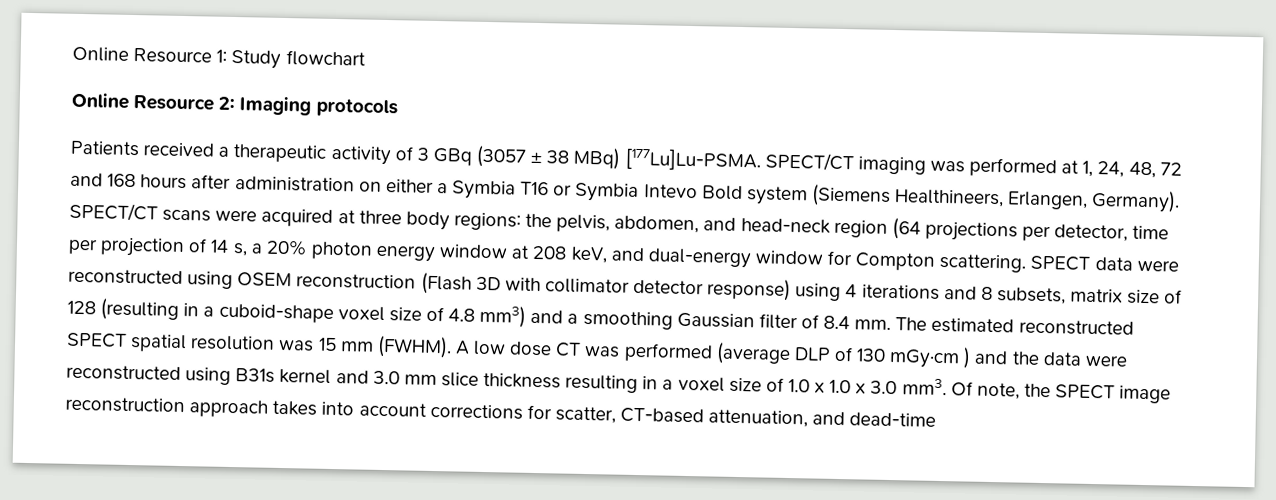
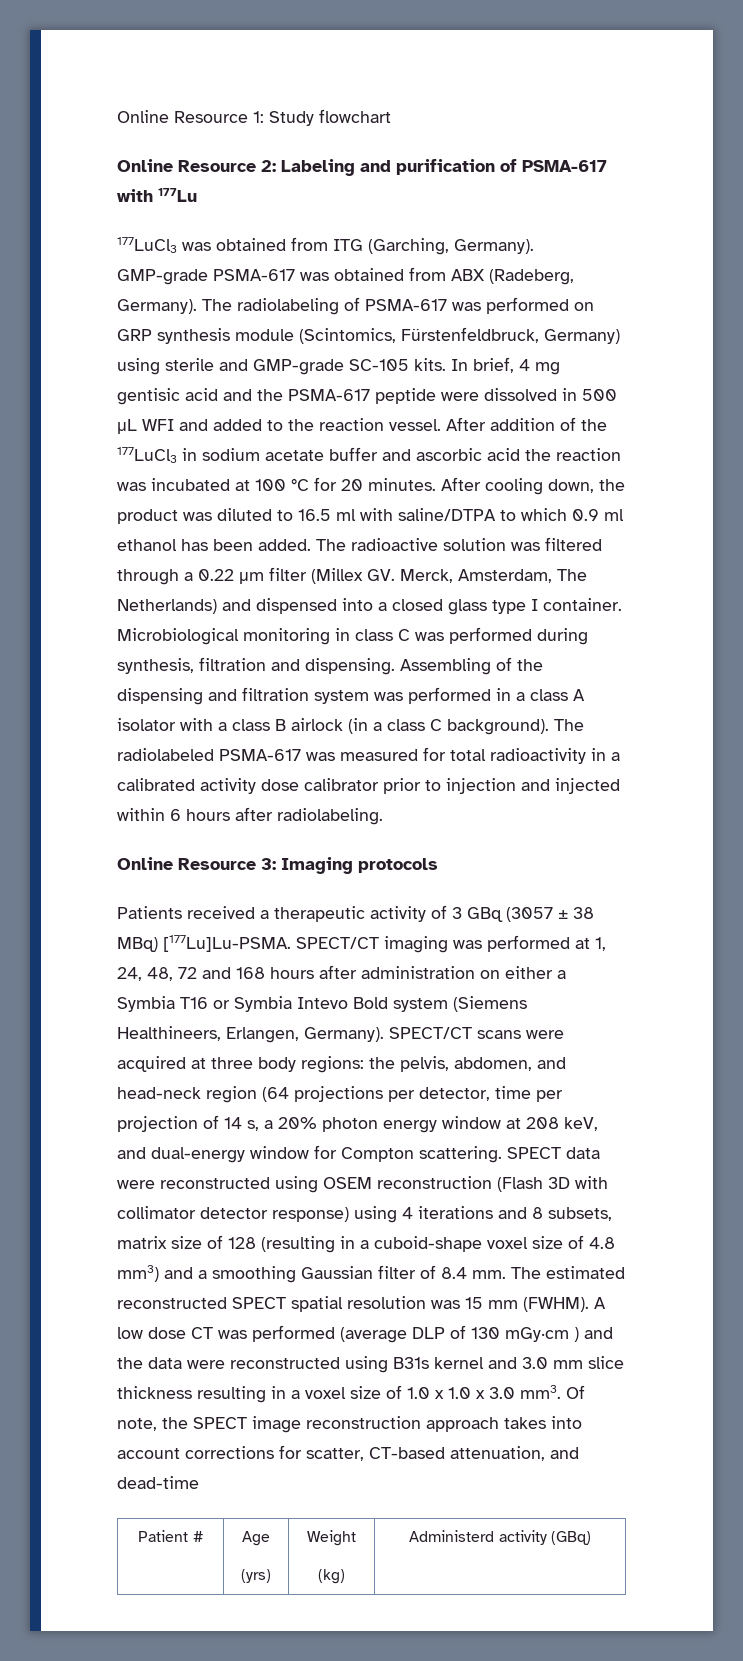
- Online Resource 2: Imaging protocols
+ Online Resource 2: Labeling and purification of PSMA-617 with 177Lu
+ 177LuCl3 was obtained from ITG (Garching, Germany). GMP-grade PSMA-617 was obtained from ABX (Radeberg, Germany). The radiolabeling of PSMA-617 was performed on GRP synthesis module (Scintomics, Fürstenfeldbruck, Germany) using sterile and GMP-grade SC-105 kits. In brief, 4 mg gentisic acid and the PSMA-617 peptide were dissolved in 500 μL WFI and added to the reaction vessel. After addition of the 177LuCl3 in sodium acetate buffer and ascorbic acid the reaction was incubated at 100 °C for 20 minutes. After cooling down, the product was diluted to 16.5 ml with saline/DTPA to which 0.9 ml ethanol has been added. The radioactive solution was filtered through a 0.22 μm filter (Millex GV. Merck, Amsterdam, The Netherlands) and dispensed into a closed glass type I container. Microbiological monitoring in class C was performed during synthesis, filtration and dispensing. Assembling of the dispensing and filtration system was performed in a class A isolator with a class B airlock (in a class C background). The radiolabeled PSMA-617 was measured for total radioactivity in a calibrated activity dose calibrator prior to injection and injected within 6 hours after radiolabeling.
+ Online Resource 3: Imaging protocols
+ Patient # | Age
+ (yrs) | Weight
+ (kg) | Administerd activity (GBq)

